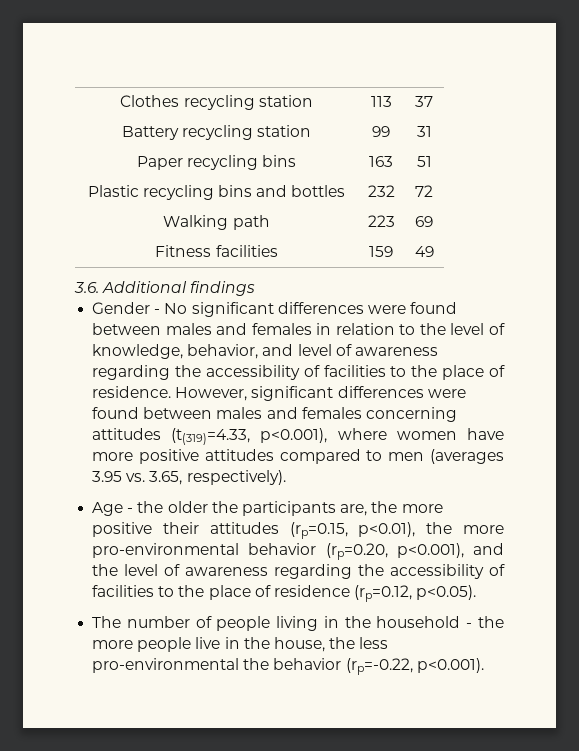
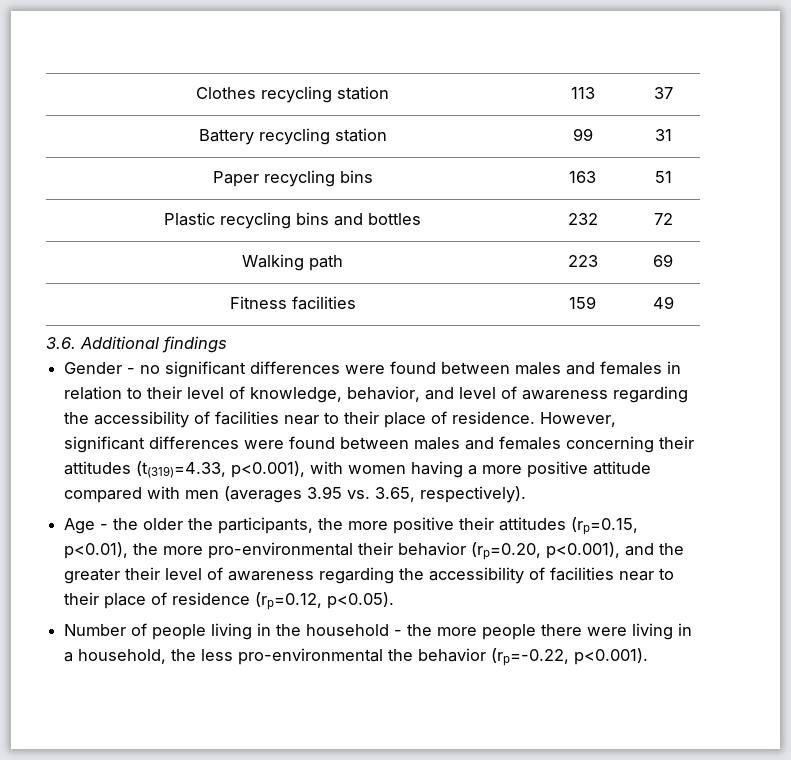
- Gender - No significant differences were found between males and females in relation to the level of knowledge, behavior, and level of awareness regarding the accessibility of facilities to the place of residence.
+ Gender - no significant differences were found between males and females in relation to their level of knowledge, behavior, and level of awareness regarding the accessibility of facilities near to their place of residence.
- However, significant differences were found between males and females concerning attitudes (t(319)=4.33, p<0.001), where women have more positive attitudes compared to men (averages 3.95 vs. 3.65, respectively).
+ However, significant differences were found between males and females concerning their attitudes (t(319)=4.33, p<0.001), with women having a more positive attitude compared with men (averages 3.95 vs. 3.65, respectively).
- Age - the older the participants are, the more positive their attitudes (rp=0.15, p<0.01), the more pro-environmental behavior (rp=0.20, p<0.001), and the level of awareness regarding the accessibility of facilities to the place of residence (rp=0.12, p<0.05).
+ Age - the older the participants, the more positive their attitudes (rp=0.15, p<0.01), the more pro-environmental their behavior (rp=0.20, p<0.001), and the greater their level of awareness regarding the accessibility of facilities near to their place of residence (rp=0.12, p<0.05).
- The number of people living in the household - the more people live in the house, the less pro-environmental the behavior (rp=-0.22, p<0.001).
+ Number of people living in the household - the more people there were living in a household, the less pro-environmental the behavior (rp=-0.22, p<0.001).

